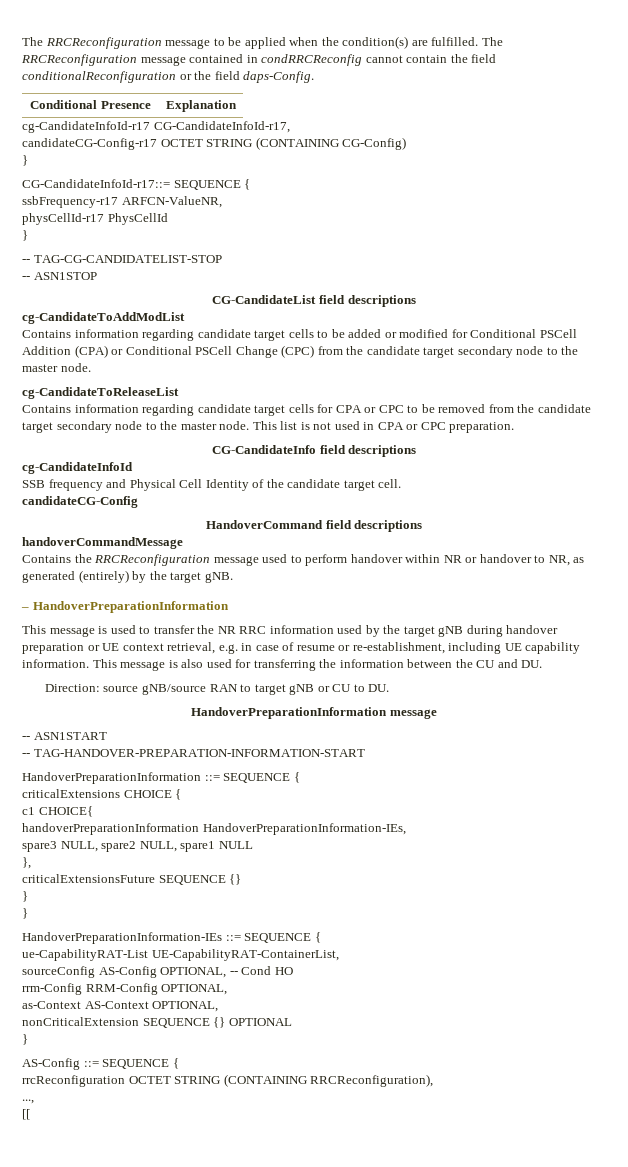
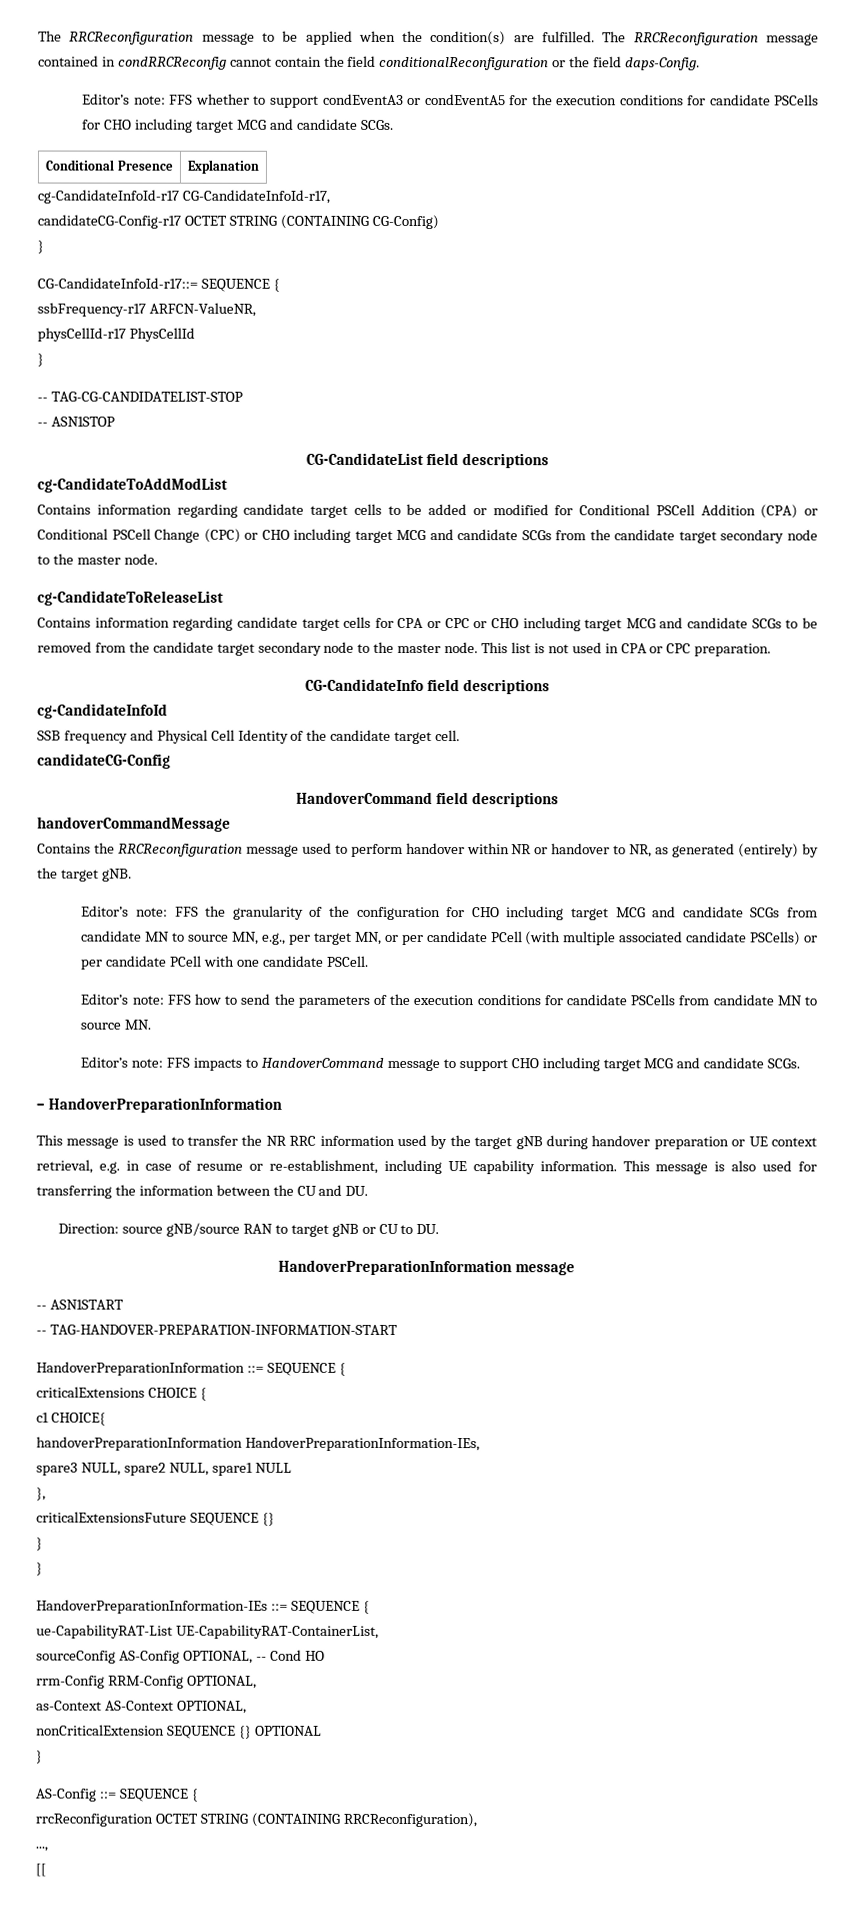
+ Editor’s note: FFS whether to support condEventA3 or condEventA5 for the execution conditions for candidate PSCells for CHO including target MCG and candidate SCGs.
- Contains information regarding candidate target cells to be added or modified for Conditional PSCell Addition (CPA) or Conditional PSCell Change (CPC) from the candidate target secondary node to the master node.
+ Contains information regarding candidate target cells to be added or modified for Conditional PSCell Addition (CPA) or Conditional PSCell Change (CPC) or CHO including target MCG and candidate SCGs from the candidate target secondary node to the master node.
- Contains information regarding candidate target cells for CPA or CPC to be removed from the candidate target secondary node to the master node.
+ Contains information regarding candidate target cells for CPA or CPC or CHO including target MCG and candidate SCGs to be removed from the candidate target secondary node to the master node.
+ Editor’s note: FFS the granularity of the configuration for CHO including target MCG and candidate SCGs from candidate MN to source MN, e.g., per target MN, or per candidate PCell (with multiple associated candidate PSCells) or per candidate PCell with one candidate PSCell.
+ Editor’s note: FFS how to send the parameters of the execution conditions for candidate PSCells from candidate MN to source MN.
+ Editor’s note: FFS impacts to HandoverCommand message to support CHO including target MCG and candidate SCGs.

